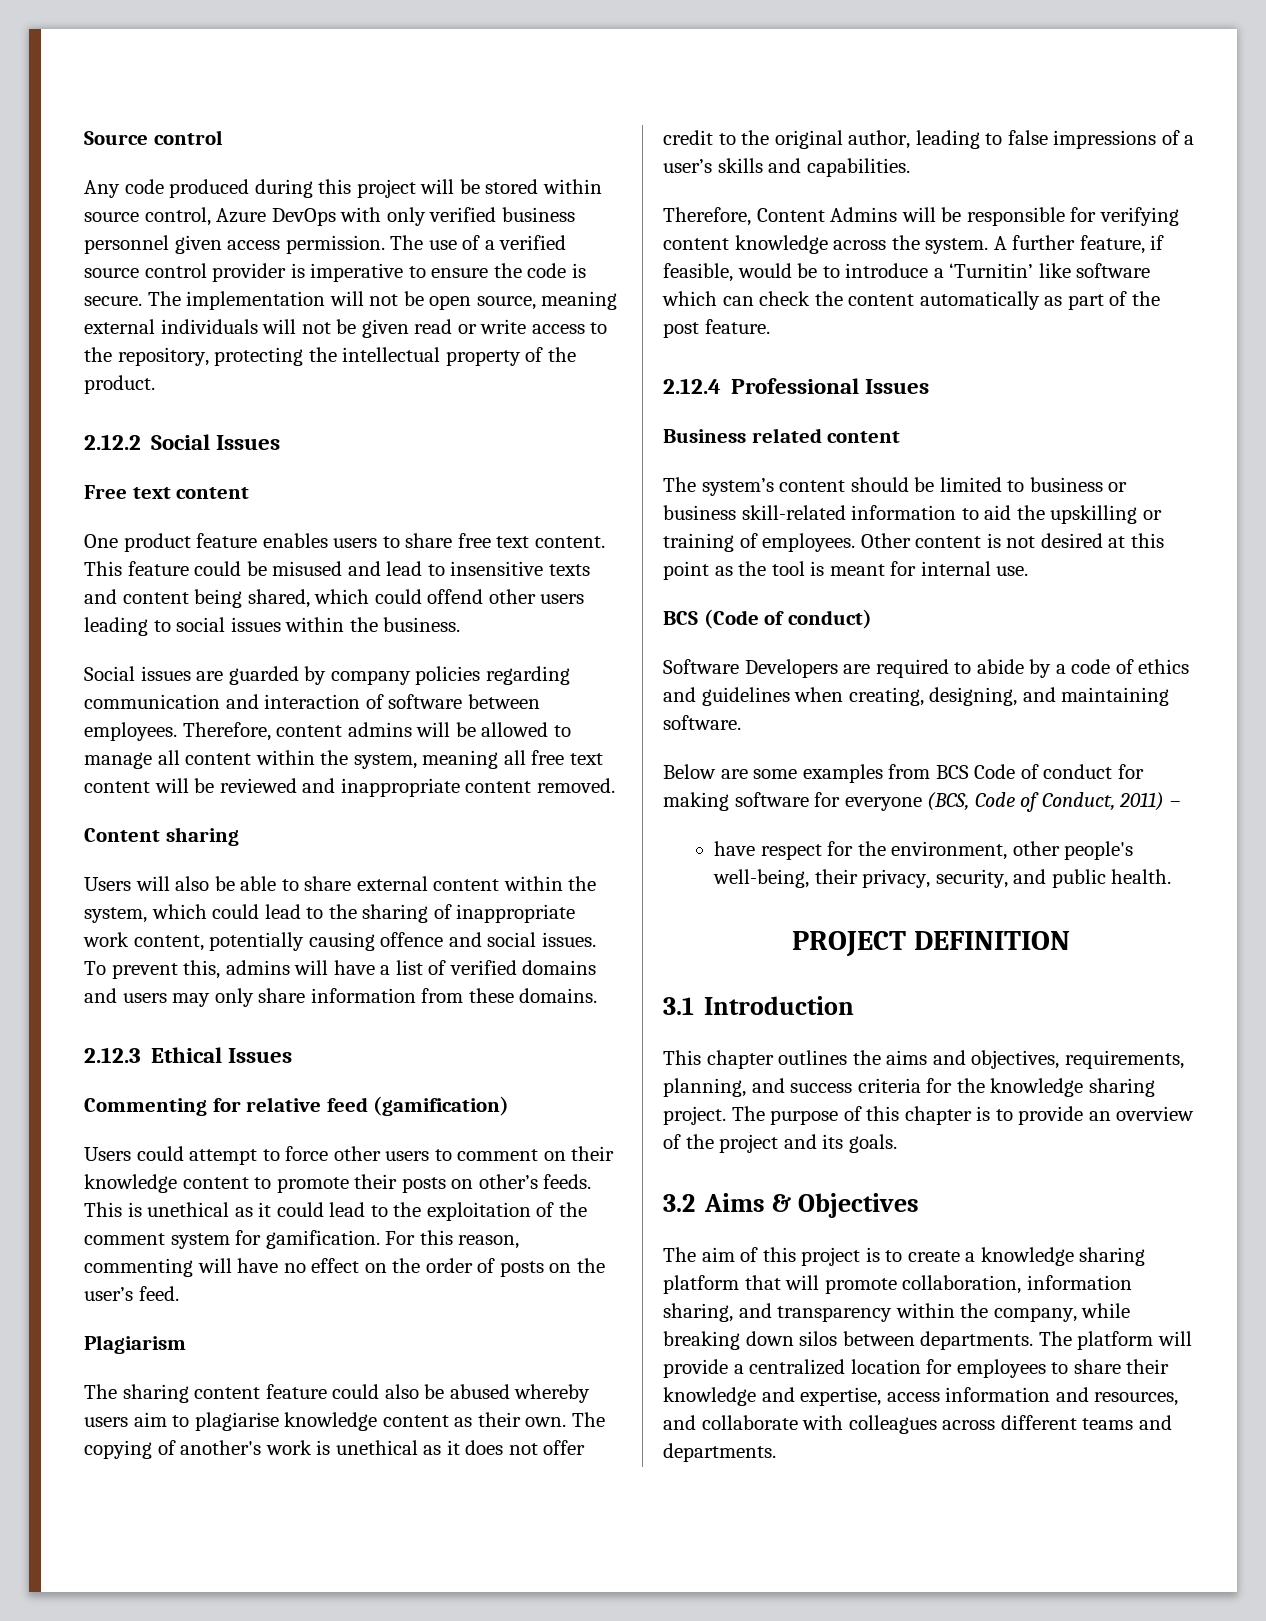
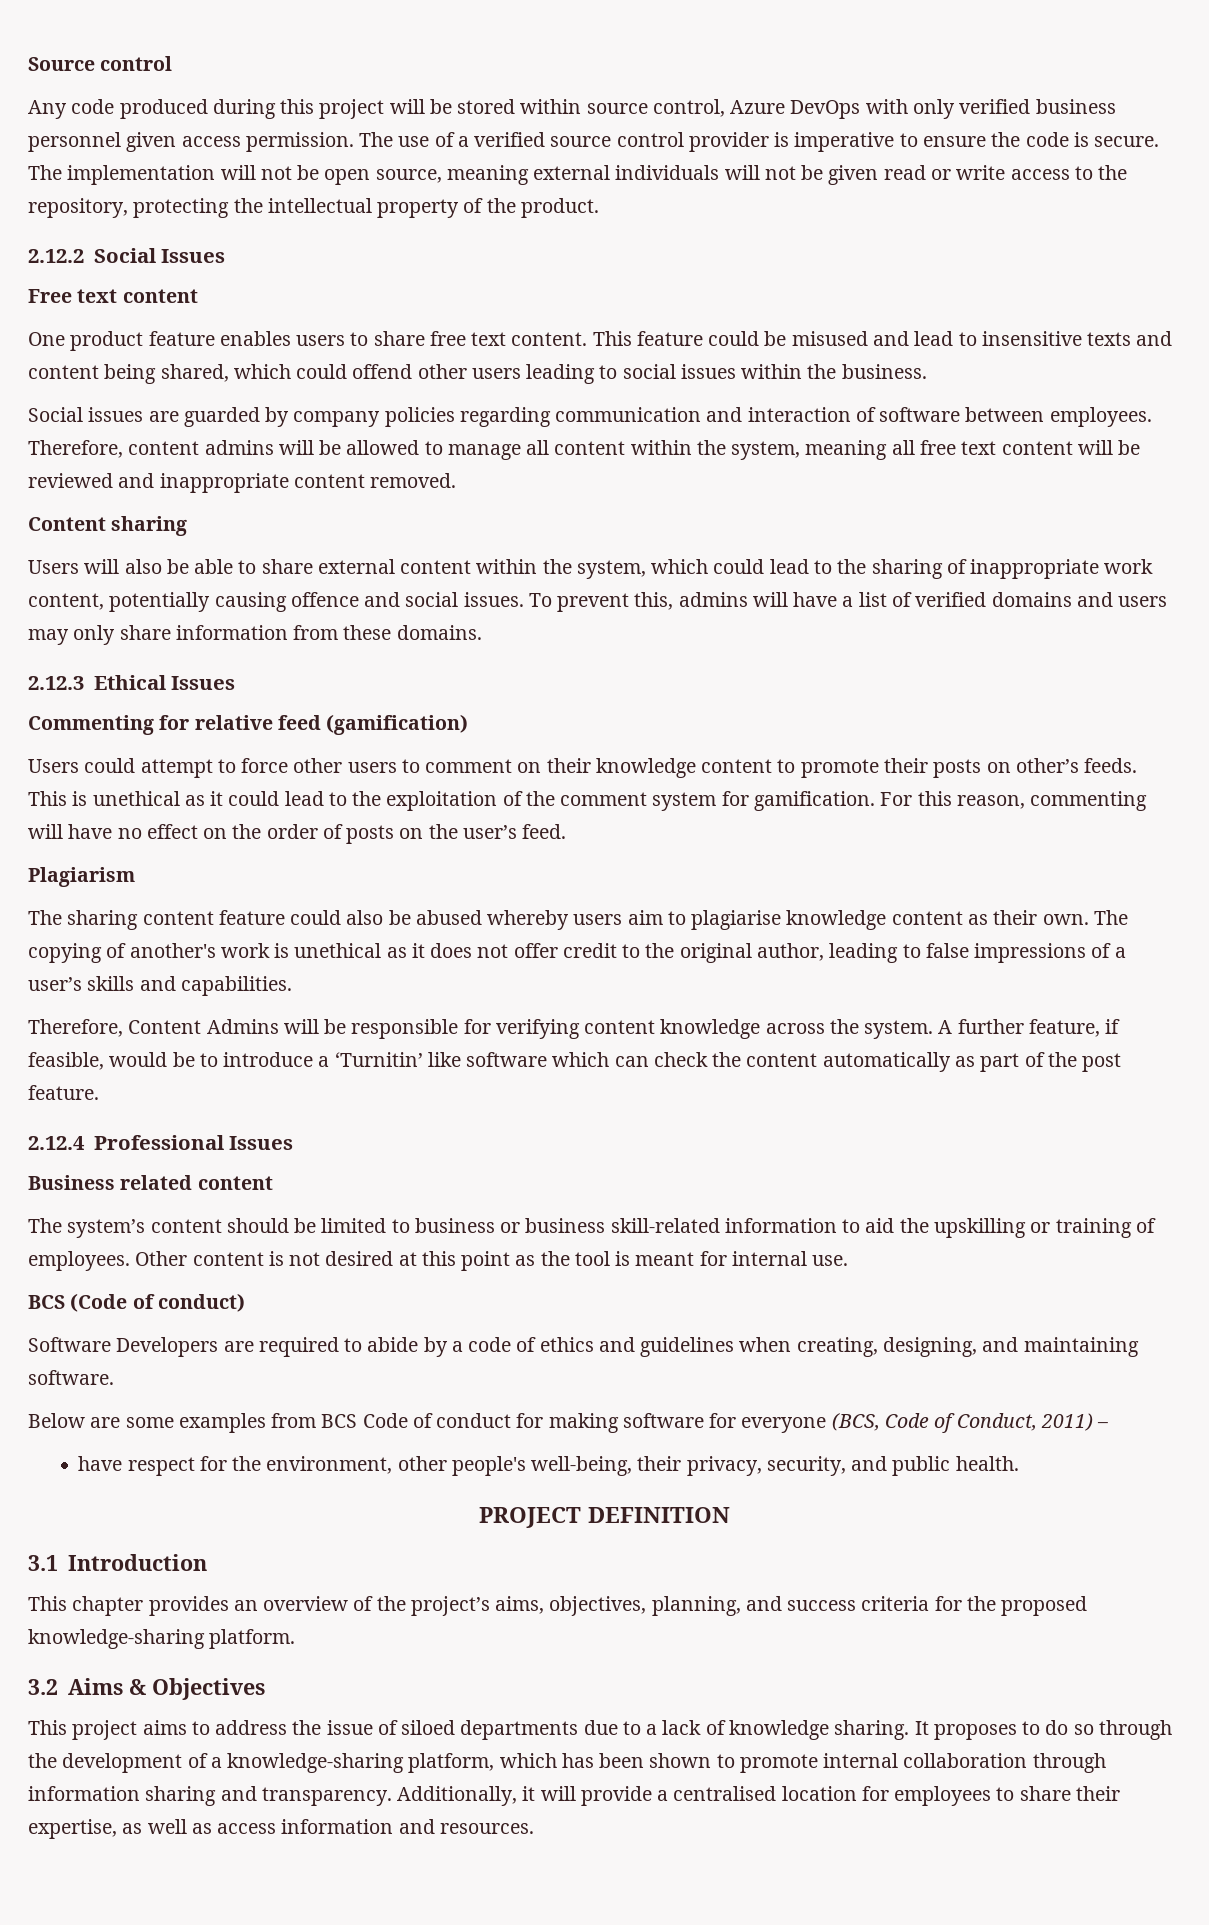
- This chapter outlines the aims and objectives, requirements, planning, and success criteria for the knowledge sharing project. The purpose of this chapter is to provide an overview of the project and its goals.
+ This chapter provides an overview of the project’s aims, objectives, planning, and success criteria for the proposed knowledge-sharing platform.
  3.2 Aims & Objectives
- The aim of this project is to create a knowledge sharing platform that will promote collaboration, information sharing, and transparency within the company, while breaking down silos between departments. The platform will provide a centralized location for employees to share their knowledge and expertise, access information and resources, and collaborate with colleagues across different teams and departments.
+ This project aims to address the issue of siloed departments due to a lack of knowledge sharing. It proposes to do so through the development of a knowledge-sharing platform, which has been shown to promote internal collaboration through information sharing and transparency. Additionally, it will provide a centralised location for employees to share their expertise, as well as access information and resources.

